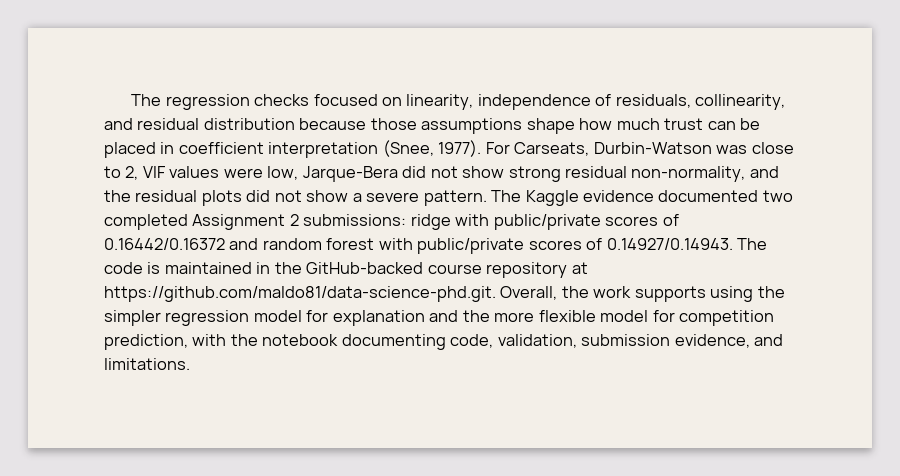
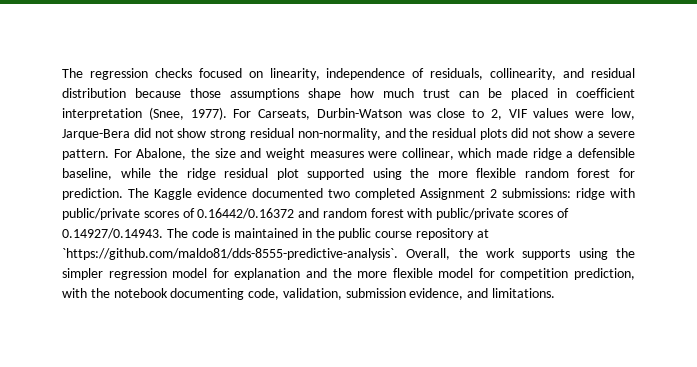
+ For Abalone, the size and weight measures were collinear, which made ridge a defensible baseline, while the ridge residual plot supported using the more flexible random forest for prediction.
- ridge with public/private scores of 0.16442/0.16372 and random forest with public/private scores of 0.14927/0.14943. The code is maintained in the GitHub-backed course repository at https://github.com/maldo81/data-science-phd.git. Overall, the work supports using the simpler regression model for explanation and the more flexible model for competition prediction, with the notebook documenting code, validation, submission evidence, and limitations.
+ ridge with public/private scores of 0.16442/0.16372 and random forest with public/private scores of 0.14927/0.14943. The code is maintained in the public course repository at `https://github.com/maldo81/dds-8555-predictive-analysis`. Overall, the work supports using the simpler regression model for explanation and the more flexible model for competition prediction, with the notebook documenting code, validation, submission evidence, and limitations.

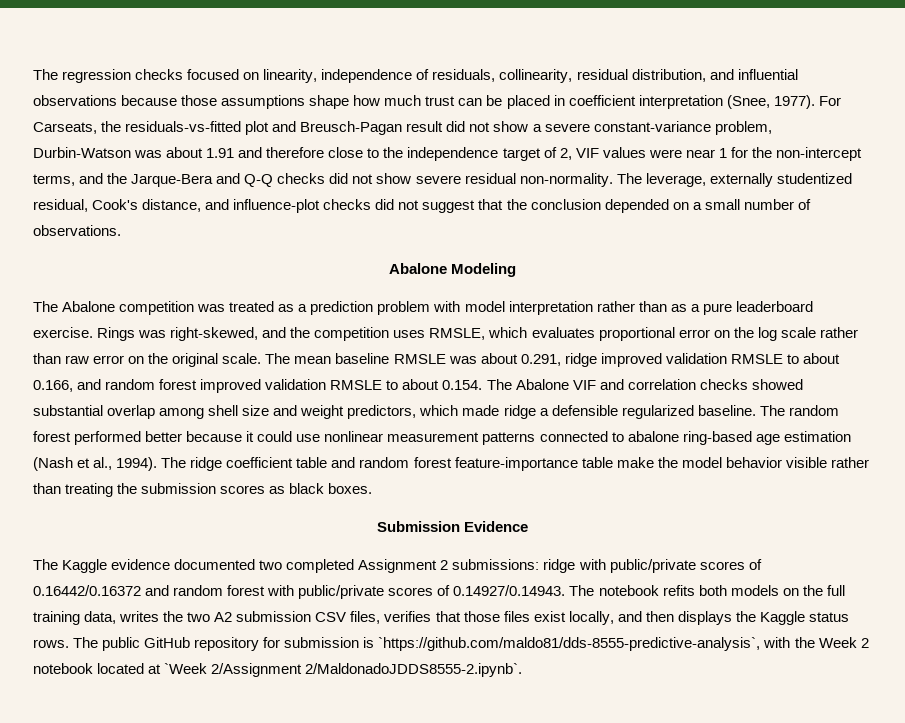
- The regression checks focused on linearity, independence of residuals, collinearity, and residual distribution because those assumptions shape how much trust can be placed in coefficient interpretation (Snee, 1977).
+ The regression checks focused on linearity, independence of residuals, collinearity, residual distribution, and influential observations because those assumptions shape how much trust can be placed in coefficient interpretation (Snee, 1977).
- For Carseats, Durbin-Watson was close to 2, VIF values were low, Jarque-Bera did not show strong residual non-normality, and the residual plots did not show a severe pattern. For Abalone, the size and weight measures were collinear, which made ridge a defensible baseline, while the ridge residual plot supported using the more flexible random forest for prediction. The Kaggle evidence documented two completed Assignment 2 submissions: ridge with public/private scores of 0.16442/0.16372 and random forest with public/private scores of 0.14927/0.14943. The code is maintained in the public course repository at `https://github.com/maldo81/dds-8555-predictive-analysis`. Overall, the work supports using the simpler regression model for explanation and the more flexible model for competition prediction, with the notebook documenting code, validation, submission evidence, and limitations.
+ For Carseats, the residuals-vs-fitted plot and Breusch-Pagan result did not show a severe constant-variance problem, Durbin-Watson was about 1.91 and therefore close to the independence target of 2, VIF values were near 1 for the non-intercept terms, and the Jarque-Bera and Q-Q checks did not show severe residual non-normality. The leverage, externally studentized residual, Cook's distance, and influence-plot checks did not suggest that the conclusion depended on a small number of observations.
+ Abalone Modeling
+ The Abalone competition was treated as a prediction problem with model interpretation rather than as a pure leaderboard exercise. Rings was right-skewed, and the competition uses RMSLE, which evaluates proportional error on the log scale rather than raw error on the original scale. The mean baseline RMSLE was about 0.291, ridge improved validation RMSLE to about 0.166, and random forest improved validation RMSLE to about 0.154. The Abalone VIF and correlation checks showed substantial overlap among shell size and weight predictors, which made ridge a defensible regularized baseline. The random forest performed better because it could use nonlinear measurement patterns connected to abalone ring-based age estimation (Nash et al., 1994). The ridge coefficient table and random forest feature-importance table make the model behavior visible rather than treating the submission scores as black boxes.
+ Submission Evidence
+ The Kaggle evidence documented two completed Assignment 2 submissions: ridge with public/private scores of 0.16442/0.16372 and random forest with public/private scores of 0.14927/0.14943. The notebook refits both models on the full training data, writes the two A2 submission CSV files, verifies that those files exist locally, and then displays the Kaggle status rows. The public GitHub repository for submission is `https://github.com/maldo81/dds-8555-predictive-analysis`, with the Week 2 notebook located at `Week 2/Assignment 2/MaldonadoJDDS8555-2.ipynb`.

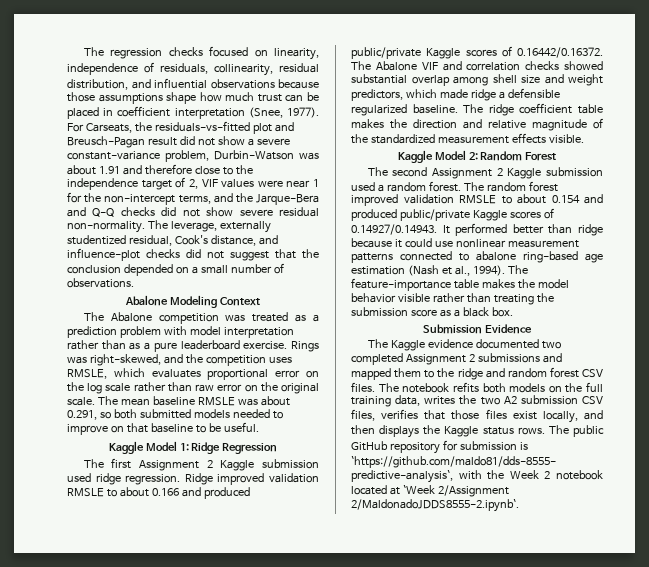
- Abalone Modeling
+ Abalone Modeling Context
- The mean baseline RMSLE was about 0.291, ridge improved validation RMSLE to about 0.166, and random forest improved validation RMSLE to about 0.154. The Abalone VIF and correlation checks showed substantial overlap among shell size and weight predictors, which made ridge a defensible regularized baseline.
+ The mean baseline RMSLE was about 0.291, so both submitted models needed to improve on that baseline to be useful.
+ Kaggle Model 1: Ridge Regression
+ The first Assignment 2 Kaggle submission used ridge regression. Ridge improved validation RMSLE to about 0.166 and produced public/private Kaggle scores of 0.16442/0.16372. The Abalone VIF and correlation checks showed substantial overlap among shell size and weight predictors, which made ridge a defensible regularized baseline.
- The random forest performed better because it could use nonlinear measurement patterns connected to abalone ring-based age estimation (Nash et al., 1994).
+ The ridge coefficient table makes the direction and relative magnitude of the standardized measurement effects visible.
+ Kaggle Model 2: Random Forest
+ The second Assignment 2 Kaggle submission used a random forest. The random forest improved validation RMSLE to about 0.154 and produced public/private Kaggle scores of 0.14927/0.14943. It performed better than ridge because it could use nonlinear measurement patterns connected to abalone ring-based age estimation (Nash et al., 1994).
- The ridge coefficient table and random forest feature-importance table make the model behavior visible rather than treating the submission scores as black boxes.
+ The feature-importance table makes the model behavior visible rather than treating the submission score as a black box.
- The Kaggle evidence documented two completed Assignment 2 submissions: ridge with public/private scores of 0.16442/0.16372 and random forest with public/private scores of 0.14927/0.14943. The notebook refits both models on the full training data, writes the two A2 submission CSV files, verifies that those files exist locally, and then displays the Kaggle status rows.
+ The Kaggle evidence documented two completed Assignment 2 submissions and mapped them to the ridge and random forest CSV files. The notebook refits both models on the full training data, writes the two A2 submission CSV files, verifies that those files exist locally, and then displays the Kaggle status rows.

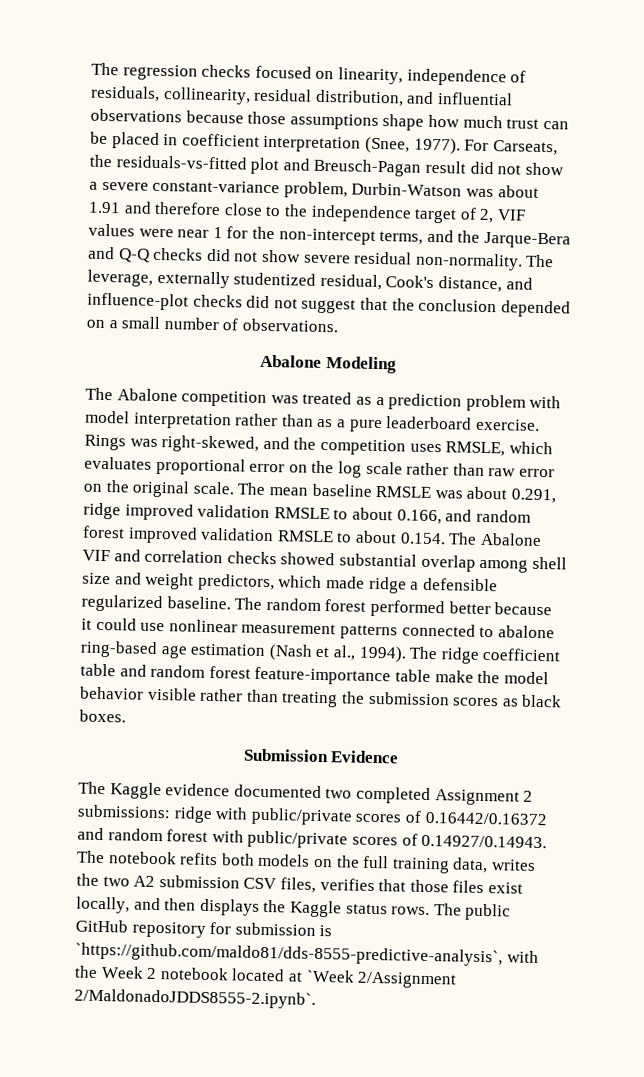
- Abalone Modeling Context
+ Abalone Modeling
- The mean baseline RMSLE was about 0.291, so both submitted models needed to improve on that baseline to be useful.
- Kaggle Model 1: Ridge Regression
- The first Assignment 2 Kaggle submission used ridge regression. Ridge improved validation RMSLE to about 0.166 and produced public/private Kaggle scores of 0.16442/0.16372. The Abalone VIF and correlation checks showed substantial overlap among shell size and weight predictors, which made ridge a defensible regularized baseline.
+ The mean baseline RMSLE was about 0.291, ridge improved validation RMSLE to about 0.166, and random forest improved validation RMSLE to about 0.154. The Abalone VIF and correlation checks showed substantial overlap among shell size and weight predictors, which made ridge a defensible regularized baseline.
- The ridge coefficient table makes the direction and relative magnitude of the standardized measurement effects visible.
- Kaggle Model 2: Random Forest
- The second Assignment 2 Kaggle submission used a random forest. The random forest improved validation RMSLE to about 0.154 and produced public/private Kaggle scores of 0.14927/0.14943. It performed better than ridge because it could use nonlinear measurement patterns connected to abalone ring-based age estimation (Nash et al., 1994).
+ The random forest performed better because it could use nonlinear measurement patterns connected to abalone ring-based age estimation (Nash et al., 1994).
- The feature-importance table makes the model behavior visible rather than treating the submission score as a black box.
+ The ridge coefficient table and random forest feature-importance table make the model behavior visible rather than treating the submission scores as black boxes.
- The Kaggle evidence documented two completed Assignment 2 submissions and mapped them to the ridge and random forest CSV files. The notebook refits both models on the full training data, writes the two A2 submission CSV files, verifies that those files exist locally, and then displays the Kaggle status rows.
+ The Kaggle evidence documented two completed Assignment 2 submissions: ridge with public/private scores of 0.16442/0.16372 and random forest with public/private scores of 0.14927/0.14943. The notebook refits both models on the full training data, writes the two A2 submission CSV files, verifies that those files exist locally, and then displays the Kaggle status rows.

